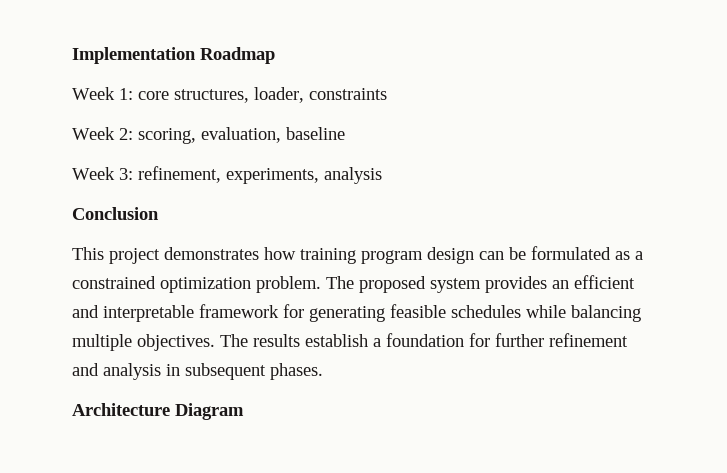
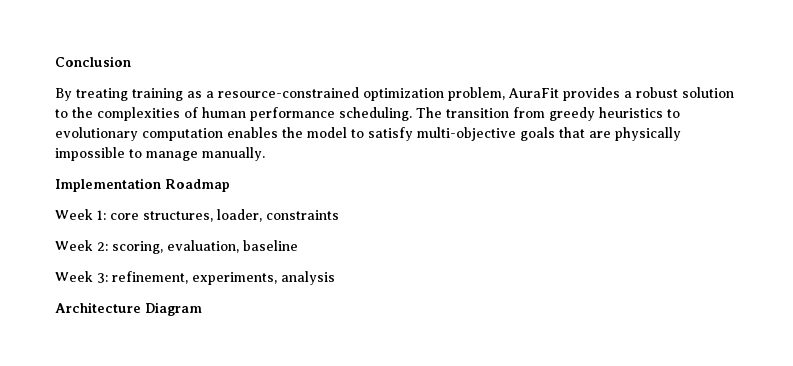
+ Conclusion
+ By treating training as a resource-constrained optimization problem, AuraFit provides a robust solution to the complexities of human performance scheduling. The transition from greedy heuristics to evolutionary computation enables the model to satisfy multi-objective goals that are physically impossible to manage manually.
- Conclusion
- This project demonstrates how training program design can be formulated as a constrained optimization problem. The proposed system provides an efficient and interpretable framework for generating feasible schedules while balancing multiple objectives. The results establish a foundation for further refinement and analysis in subsequent phases.

